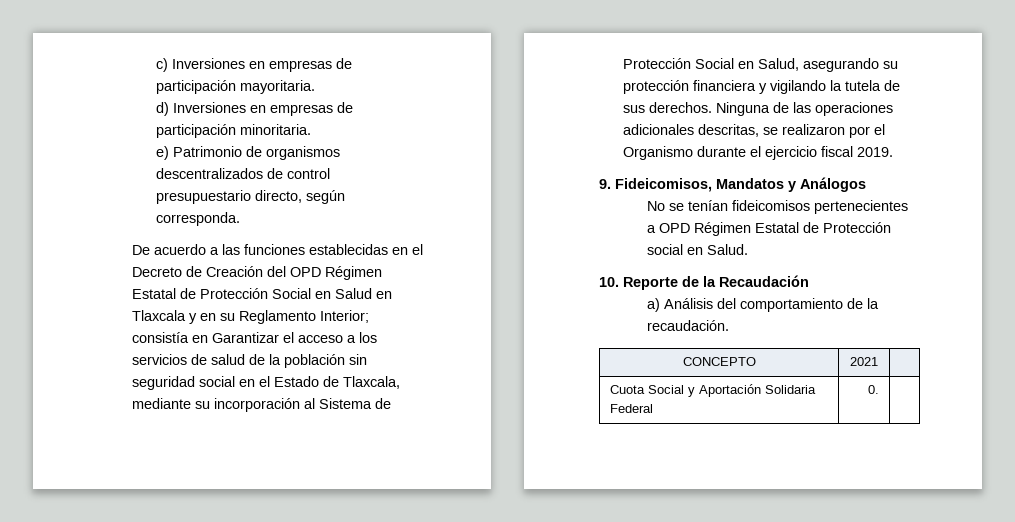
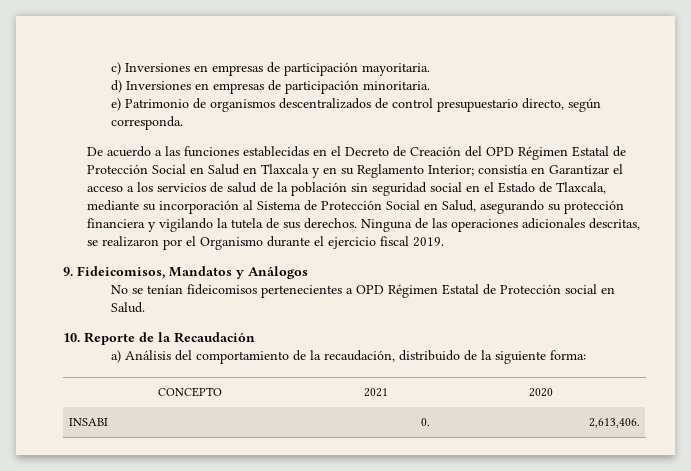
- a) Análisis del comportamiento de la recaudación.
- CONCEPTO | 2021 |
- Cuota Social y Aportación Solidaria Federal | 0. |
+ a) Análisis del comportamiento de la recaudación, distribuido de la siguiente forma:
+ CONCEPTO | 2021 | 2020
+ INSABI | 0. | 2,613,406.

